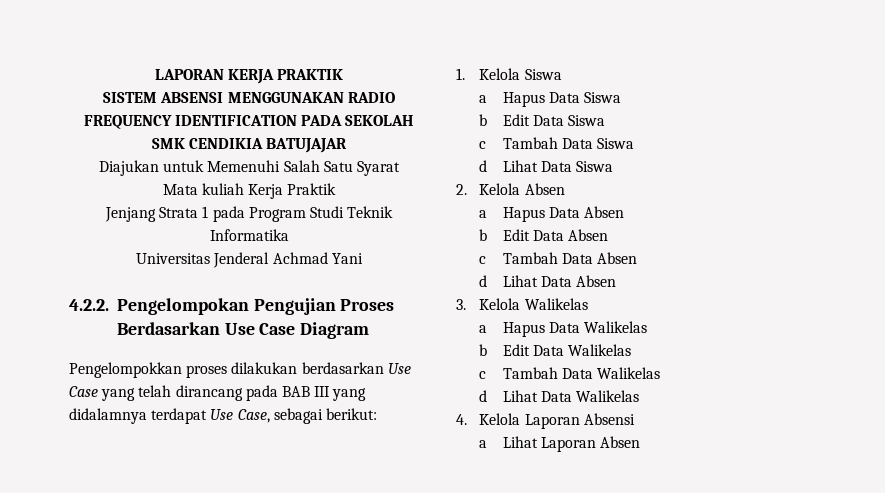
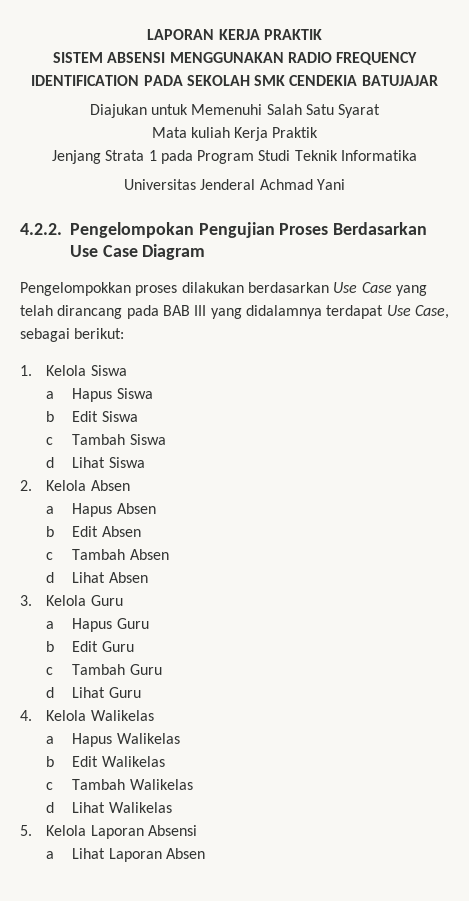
- SISTEM ABSENSI MENGGUNAKAN RADIO FREQUENCY IDENTIFICATION PADA SEKOLAH SMK CENDIKIA BATUJAJAR
+ SISTEM ABSENSI MENGGUNAKAN RADIO FREQUENCY IDENTIFICATION PADA SEKOLAH SMK CENDEKIA BATUJAJAR
- a Hapus Data Siswa
+ a Hapus Siswa
- b Edit Data Siswa
+ b Edit Siswa
- c Tambah Data Siswa
+ c Tambah Siswa
- d Lihat Data Siswa
+ d Lihat Siswa
- a Hapus Data Absen
+ a Hapus Absen
- b Edit Data Absen
+ b Edit Absen
- c Tambah Data Absen
+ c Tambah Absen
- d Lihat Data Absen
+ d Lihat Absen
- 3. Kelola Walikelas
+ 3. Kelola Guru
+ a Hapus Guru
+ b Edit Guru
+ c Tambah Guru
+ d Lihat Guru
+ 4. Kelola Walikelas
- a Hapus Data Walikelas
+ a Hapus Walikelas
- b Edit Data Walikelas
+ b Edit Walikelas
- c Tambah Data Walikelas
+ c Tambah Walikelas
- d Lihat Data Walikelas
- 4. Kelola Laporan Absensi
+ d Lihat Walikelas
+ 5. Kelola Laporan Absensi

